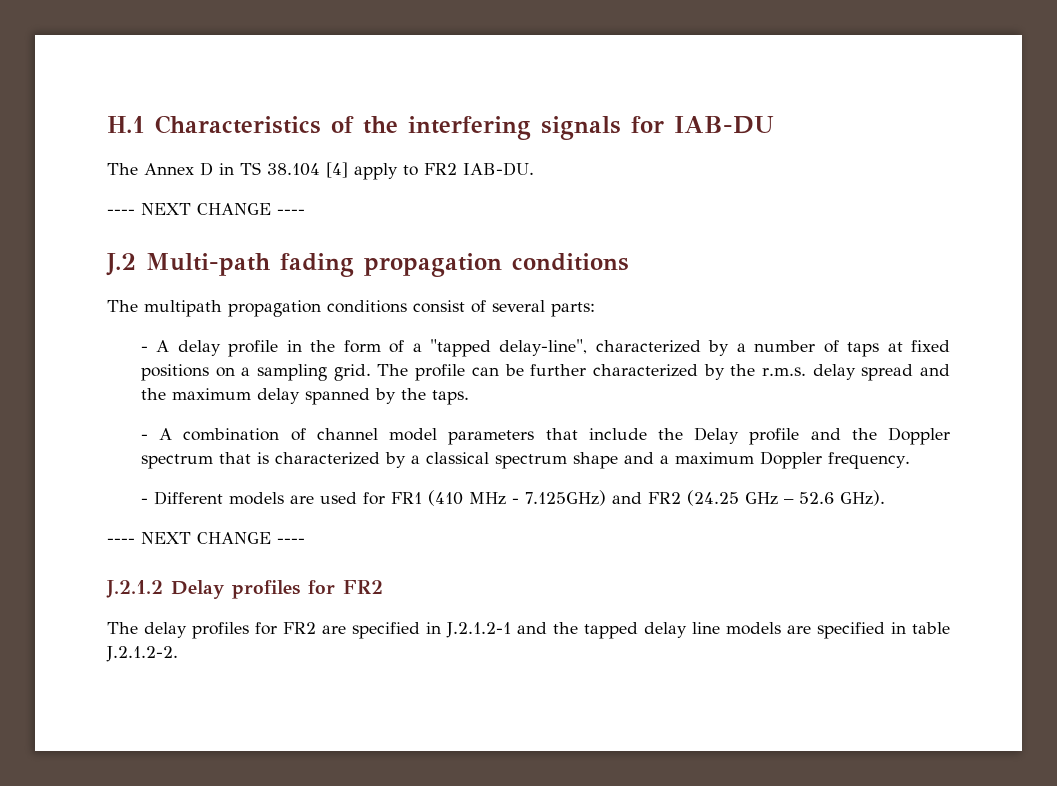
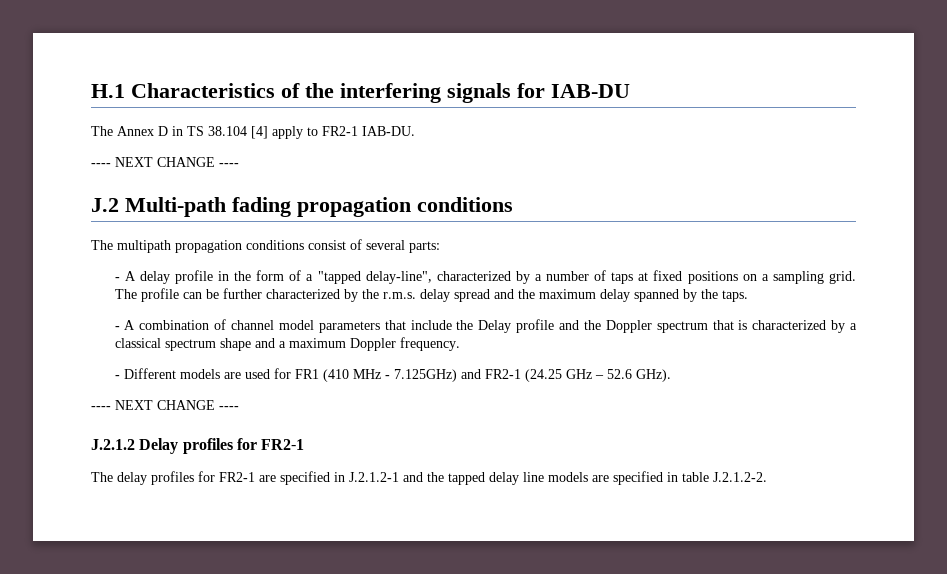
- The Annex D in TS 38.104 [4] apply to FR2 IAB-DU.
+ The Annex D in TS 38.104 [4] apply to FR2-1 IAB-DU.
- - Different models are used for FR1 (410 MHz - 7.125GHz) and FR2 (24.25 GHz – 52.6 GHz).
+ - Different models are used for FR1 (410 MHz - 7.125GHz) and FR2-1 (24.25 GHz – 52.6 GHz).
- J.2.1.2 Delay profiles for FR2
+ J.2.1.2 Delay profiles for FR2-1
- The delay profiles for FR2 are specified in J.2.1.2-1 and the tapped delay line models are specified in table J.2.1.2-2.
+ The delay profiles for FR2-1 are specified in J.2.1.2-1 and the tapped delay line models are specified in table J.2.1.2-2.

